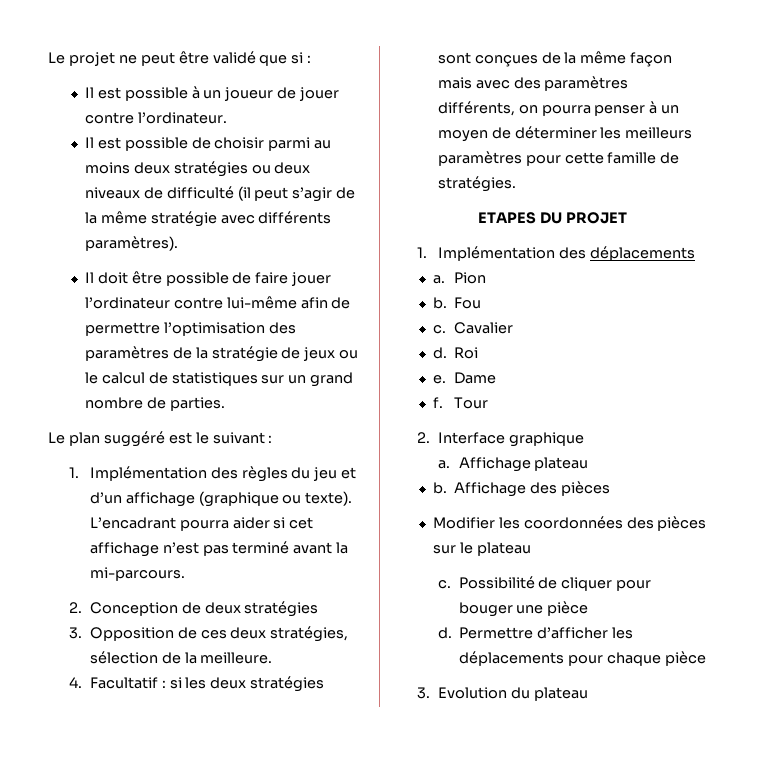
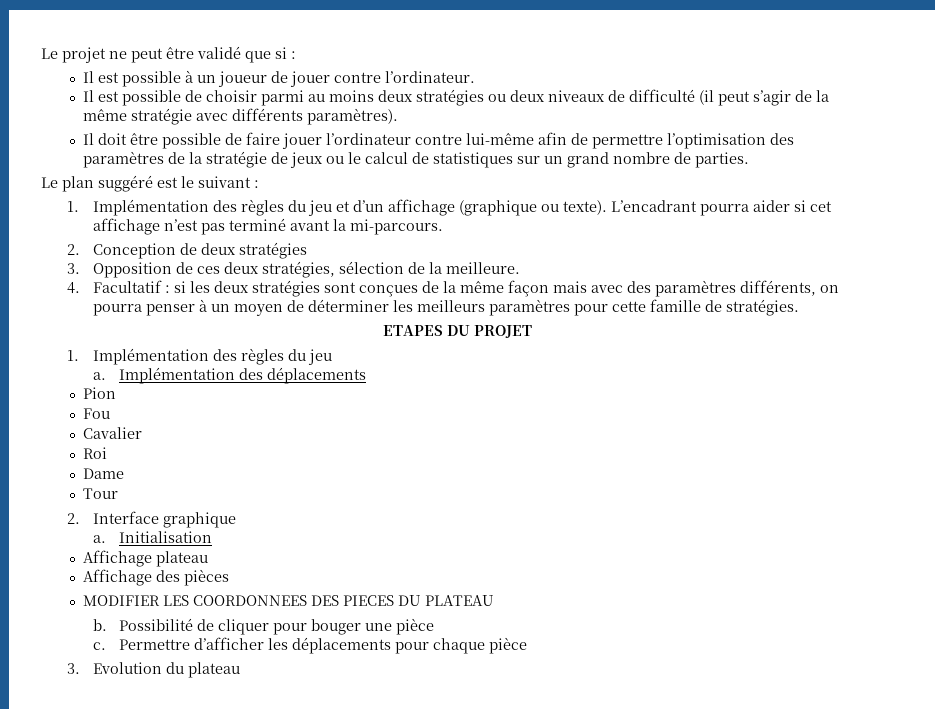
  ETAPES DU PROJET
- 1. Implémentation des déplacements
- a. Pion
- b. Fou
- c. Cavalier
- d. Roi
+ 1. Implémentation des règles du jeu
+ a. Implémentation des déplacements
+ Pion
+ Fou
+ Cavalier
+ Roi
- e.
- f.
- a. Affichage plateau
- b. Affichage des pièces
+ a. Initialisation
+ Affichage plateau
+ Affichage des pièces
- Modifier les coordonnées des pièces sur le plateau
- c.
+ MODIFIER LES COORDONNEES DES PIECES DU PLATEAU
+ b.
  Possibilité de cliquer pour bouger une pièce
- d.
+ c.

